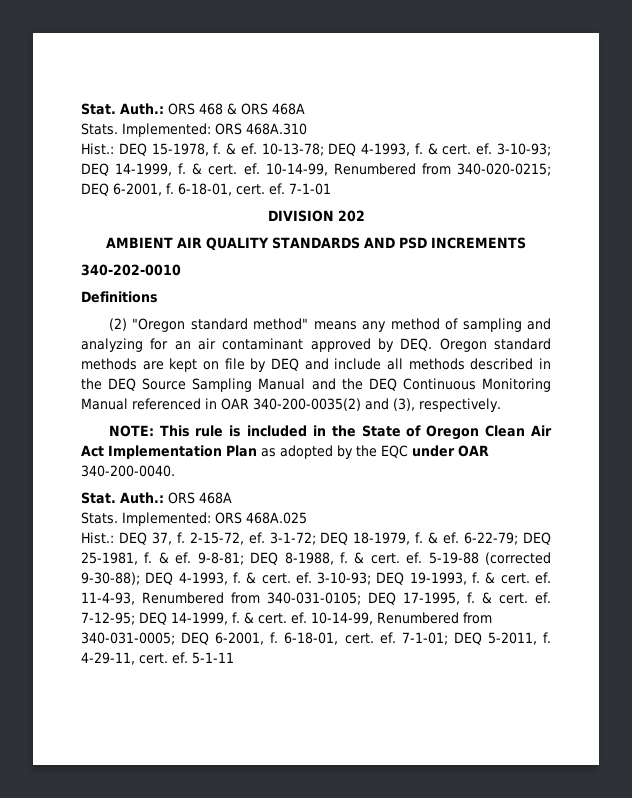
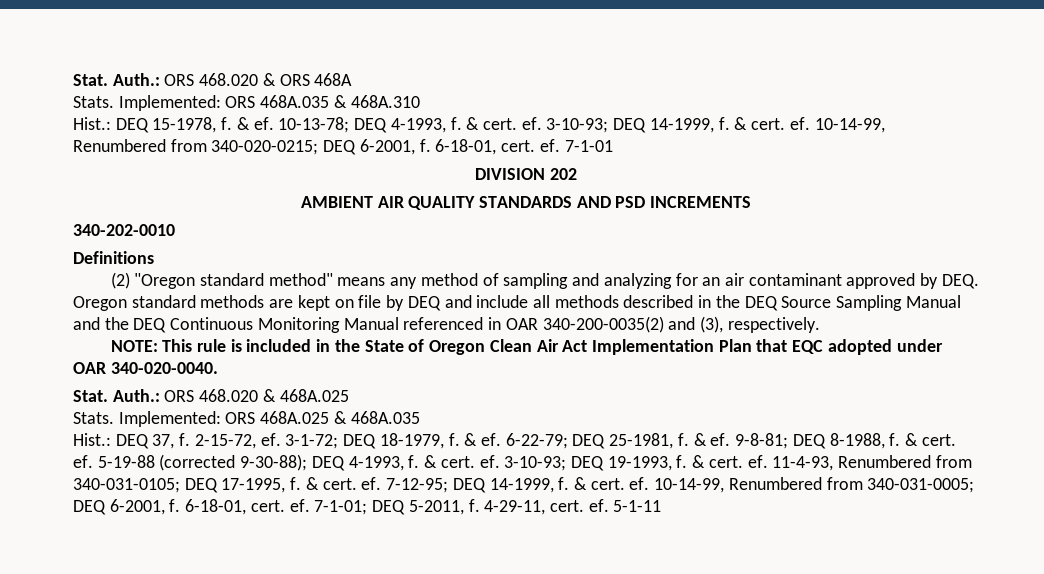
- Stat. Auth.: ORS 468 & ORS 468A
+ Stat. Auth.: ORS 468.020 & ORS 468A
- Implemented: ORS 468A.310
+ Implemented: ORS 468A.035 & 468A.310
- NOTE: This rule is included in the State of Oregon Clean Air Act Implementation Plan as adopted by the EQC under OAR 340-200-0040.
- Stat. Auth.: ORS 468A
+ NOTE: This rule is included in the State of Oregon Clean Air Act Implementation Plan that EQC adopted under OAR 340-020-0040.
+ Stat. Auth.: ORS 468.020 & 468A.025
- Implemented: ORS 468A.025
+ Implemented: ORS 468A.025 & 468A.035

